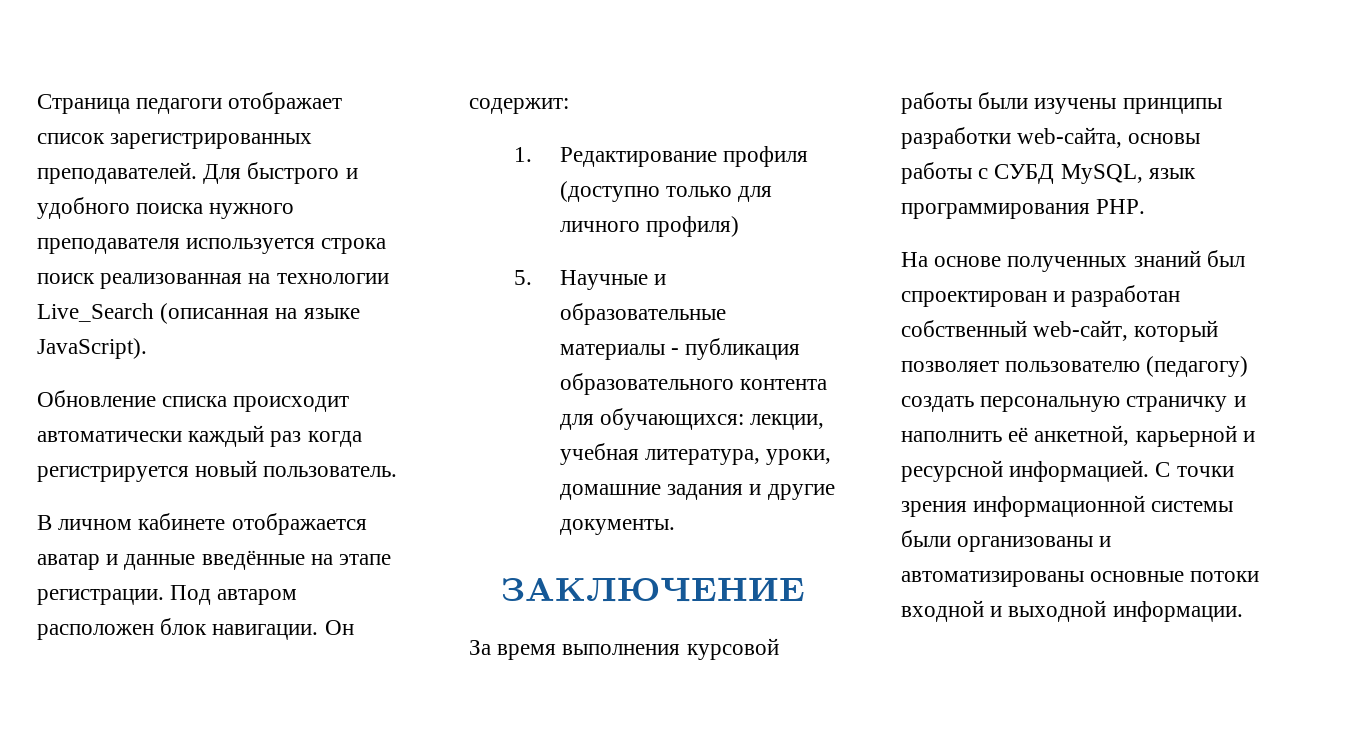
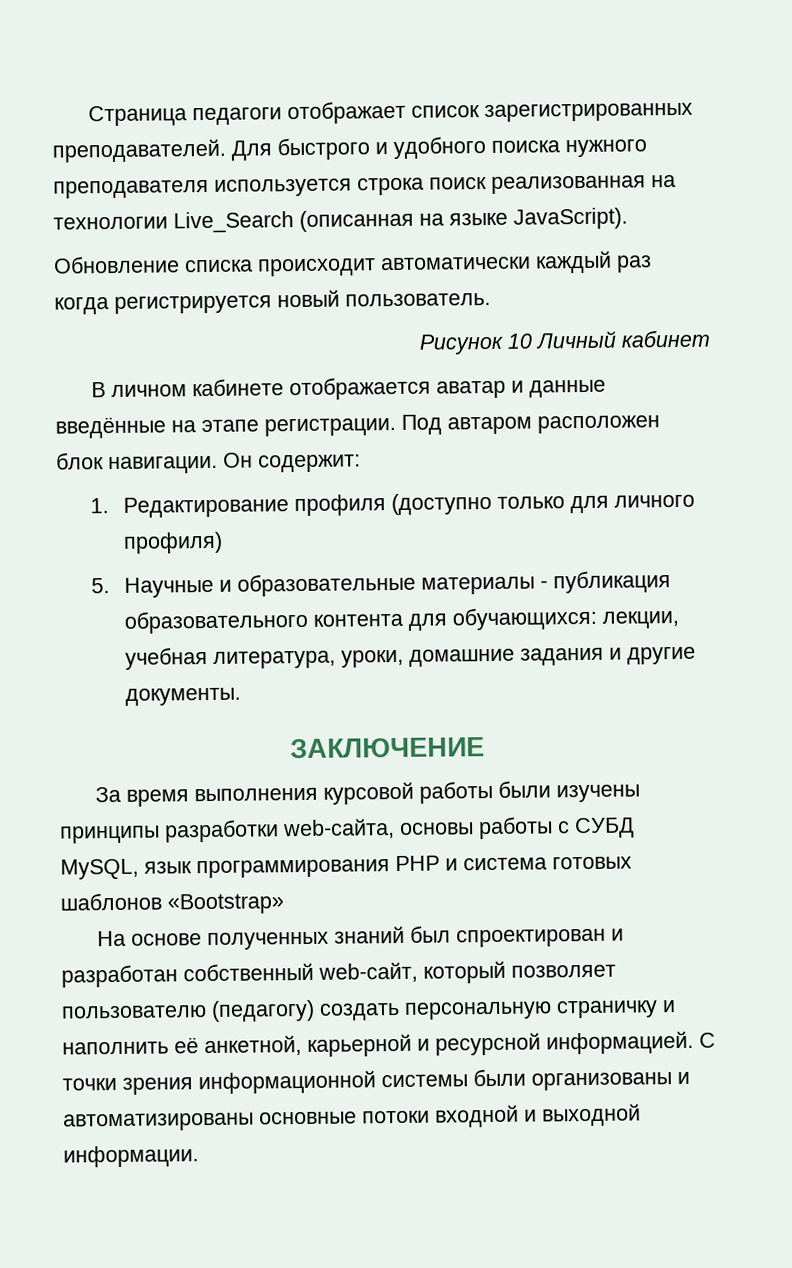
+ Рисунок 10 Личный кабинет
- За время выполнения курсовой работы были изучены принципы разработки web-сайта, основы работы с СУБД MySQL, язык программирования PHP.
+ За время выполнения курсовой работы были изучены принципы разработки web-сайта, основы работы с СУБД MySQL, язык программирования PHP и система готовых шаблонов «Bootstrap»

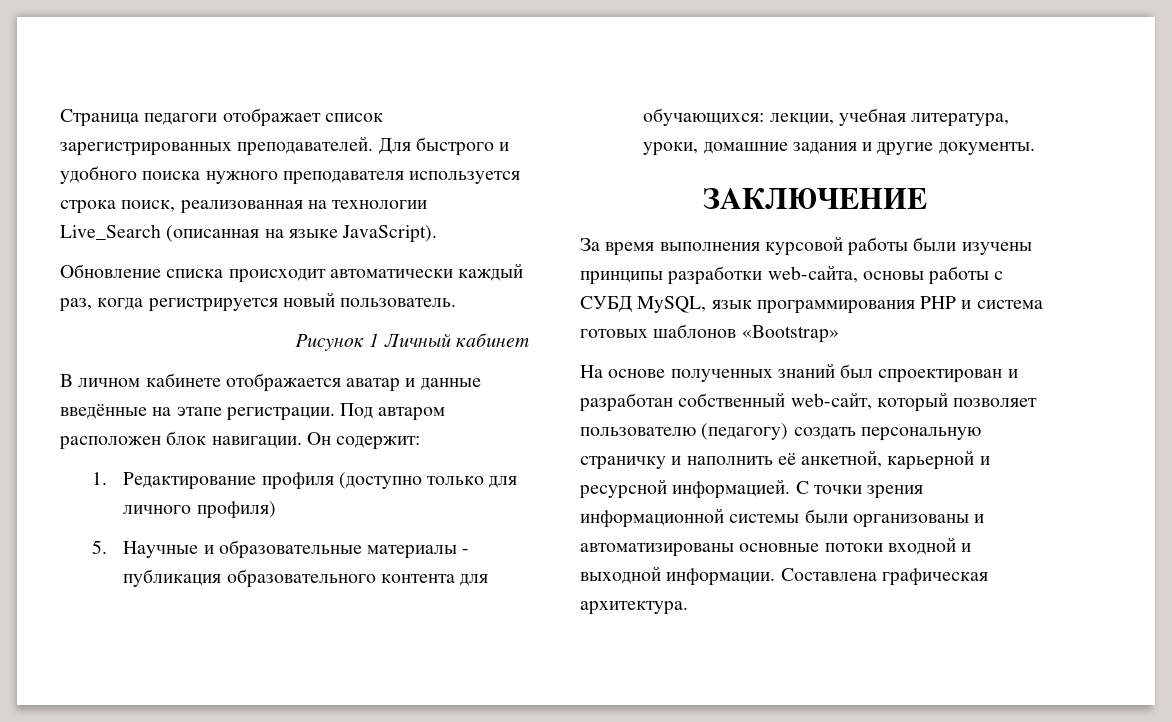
- Для быстрого и удобного поиска нужного преподавателя используется строка поиск реализованная на технологии Live_Search (описанная на языке JavaScript).
+ Для быстрого и удобного поиска нужного преподавателя используется строка поиск, реализованная на технологии Live_Search (описанная на языке JavaScript).
- Обновление списка происходит автоматически каждый раз когда регистрируется новый пользователь.
+ Обновление списка происходит автоматически каждый раз, когда регистрируется новый пользователь.
- Рисунок 10 Личный кабинет
+ Рисунок 1 Личный кабинет
+ Составлена графическая архитектура.

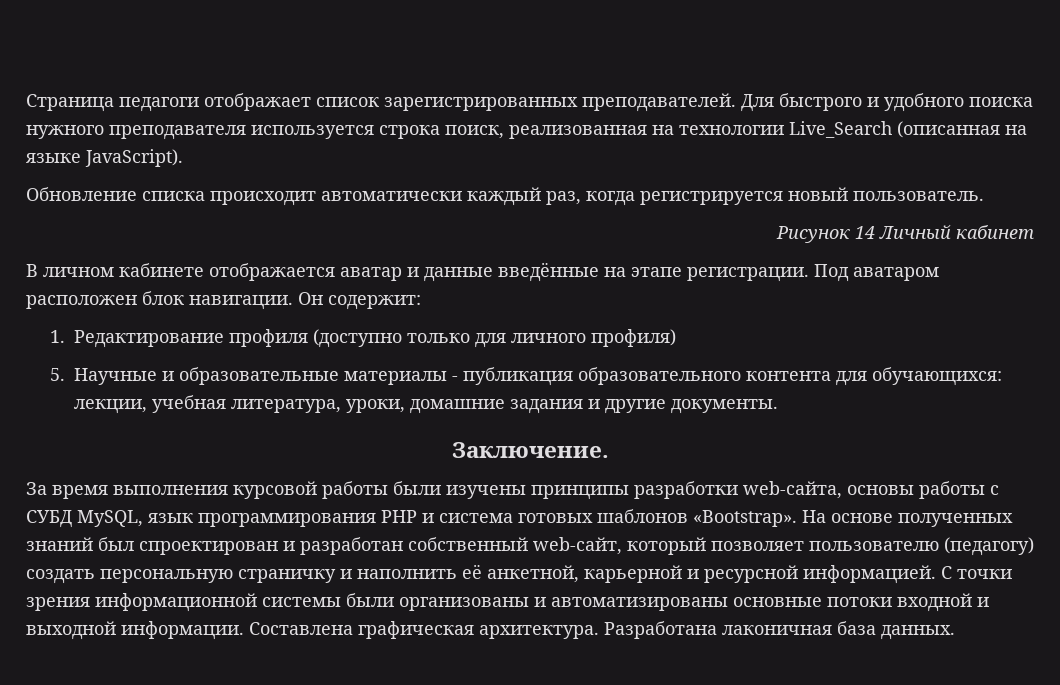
- Рисунок 1 Личный кабинет
+ Рисунок 14 Личный кабинет
- Под автаром расположен блок навигации.
+ Под аватаром расположен блок навигации.
- ЗАКЛЮЧЕНИЕ
+ Заключение.
- За время выполнения курсовой работы были изучены принципы разработки web-сайта, основы работы с СУБД MySQL, язык программирования PHP и система готовых шаблонов «Bootstrap»
- На основе полученных знаний был спроектирован и разработан собственный web-сайт, который позволяет пользователю (педагогу) создать персональную страничку и наполнить её анкетной, карьерной и ресурсной информацией.
+ За время выполнения курсовой работы были изучены принципы разработки web-сайта, основы работы с СУБД MySQL, язык программирования PHP и система готовых шаблонов «Bootstrap». На основе полученных знаний был спроектирован и разработан собственный web-сайт, который позволяет пользователю (педагогу) создать персональную страничку и наполнить её анкетной, карьерной и ресурсной информацией.
+ Разработана лаконичная база данных.

